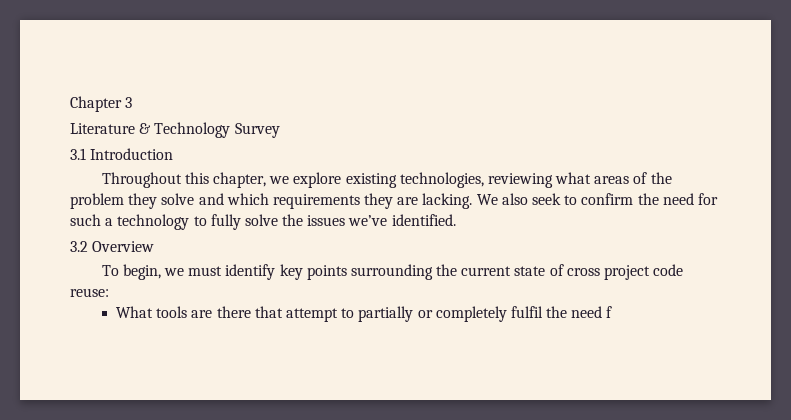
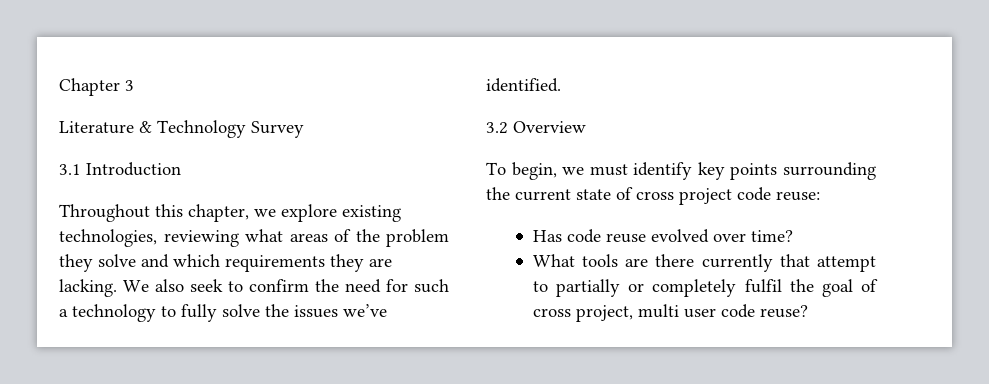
+ Has code reuse evolved over time?
- What tools are there that attempt to partially or completely fulfil the need f
+ What tools are there currently that attempt to partially or completely fulfil the goal of cross project, multi user code reuse?

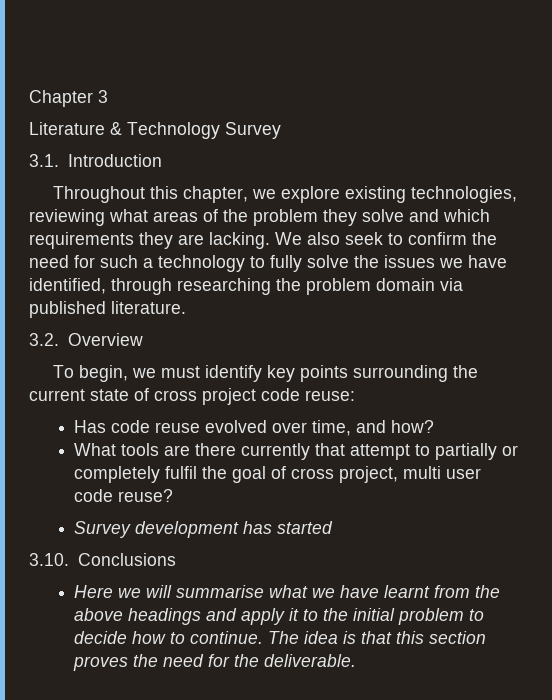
- 3.1 Introduction
+ 3.1. Introduction
- We also seek to confirm the need for such a technology to fully solve the issues we’ve identified.
- 3.2 Overview
+ We also seek to confirm the need for such a technology to fully solve the issues we have identified, through researching the problem domain via published literature.
+ 3.2. Overview
- Has code reuse evolved over time?
+ Has code reuse evolved over time, and how?
+ Survey development has started
+ 3.10. Conclusions
+ Here we will summarise what we have learnt from the above headings and apply it to the initial problem to decide how to continue. The idea is that this section proves the need for the deliverable.

